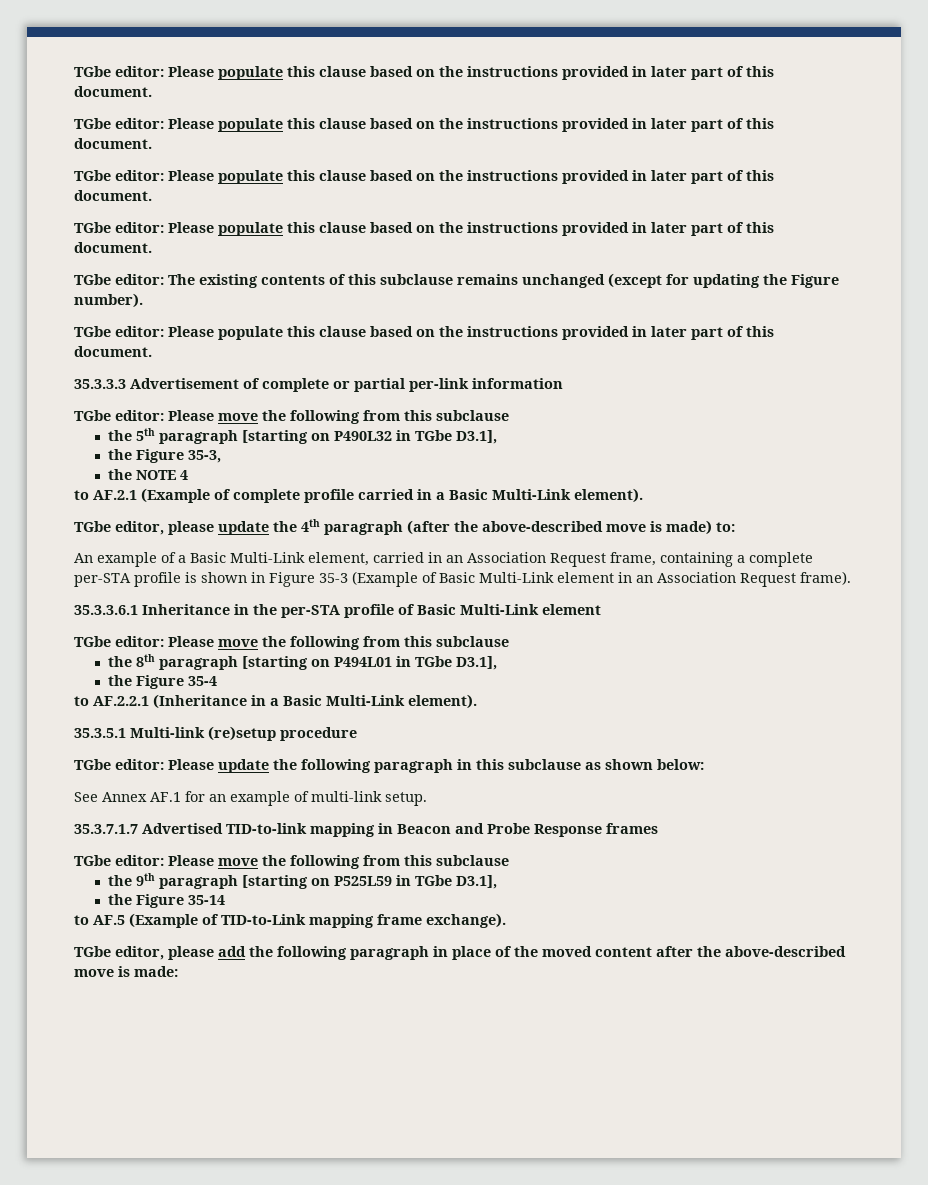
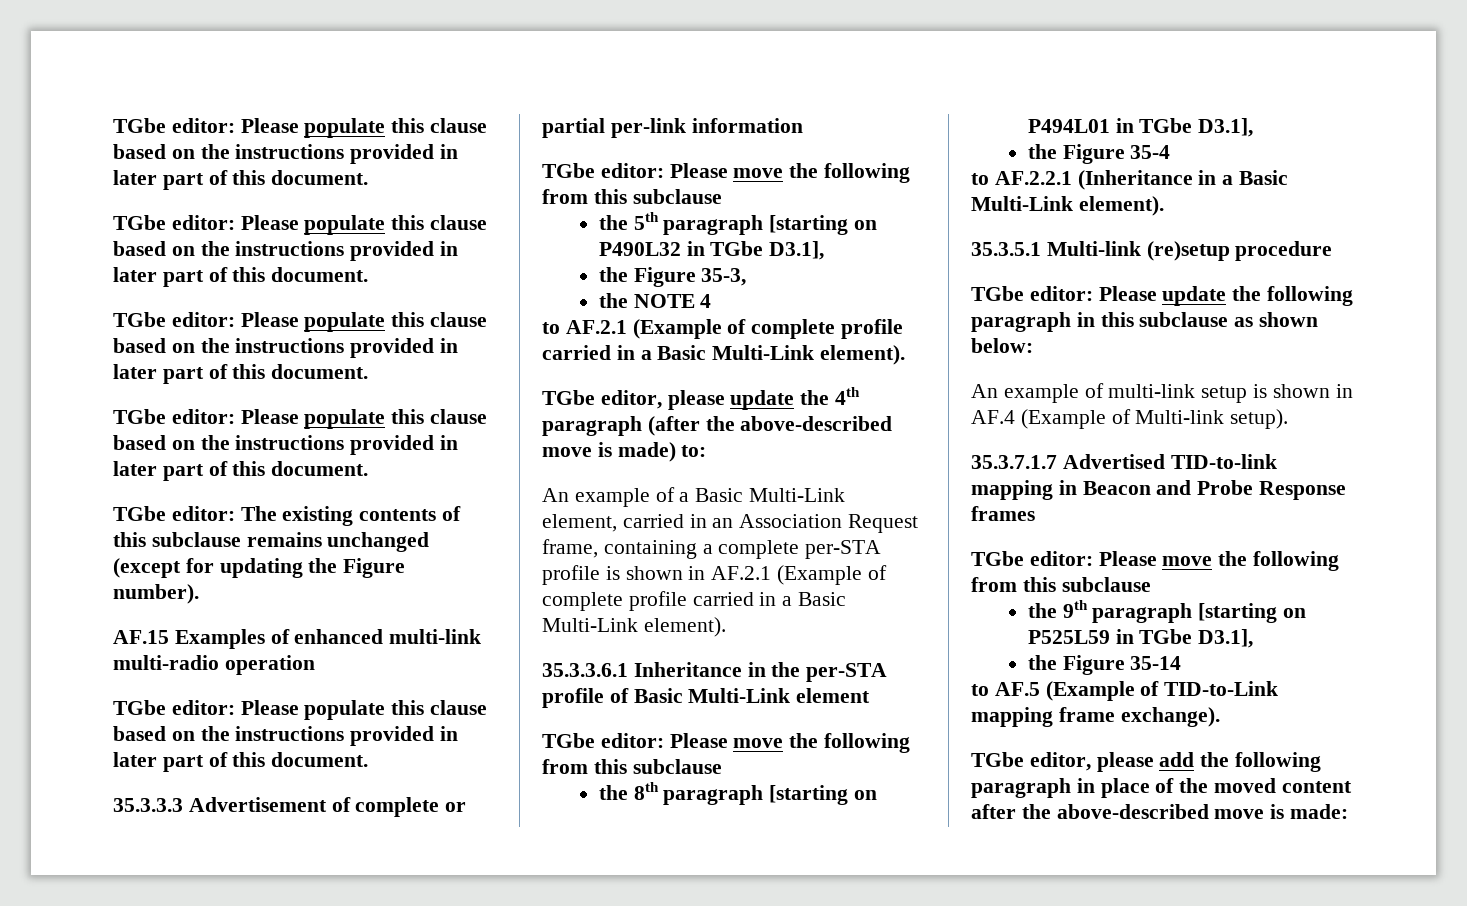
+ AF.15 Examples of enhanced multi-link multi-radio operation
- An example of a Basic Multi-Link element, carried in an Association Request frame, containing a complete per-STA profile is shown in Figure 35-3 (Example of Basic Multi-Link element in an Association Request frame).
+ An example of a Basic Multi-Link element, carried in an Association Request frame, containing a complete per-STA profile is shown in AF.2.1 (Example of complete profile carried in a Basic Multi-Link element).
- See Annex AF.1 for an example of multi-link setup.
+ An example of multi-link setup is shown in AF.4 (Example of Multi-link setup).

